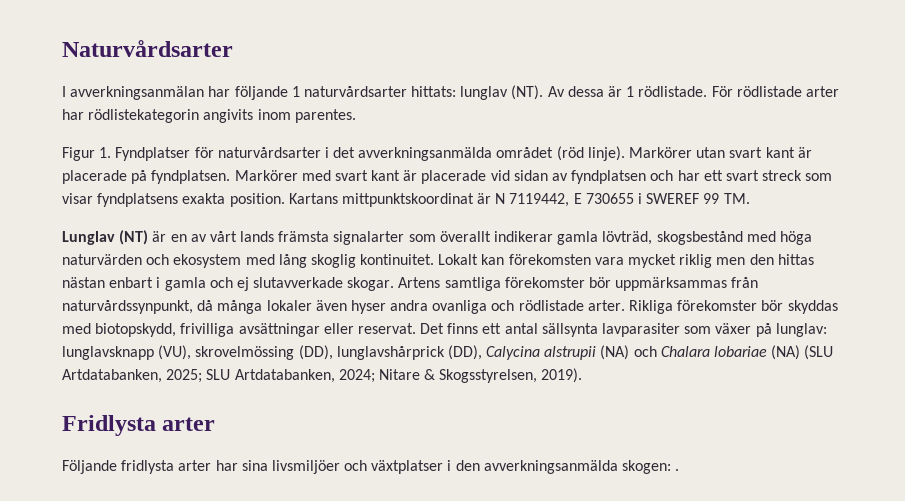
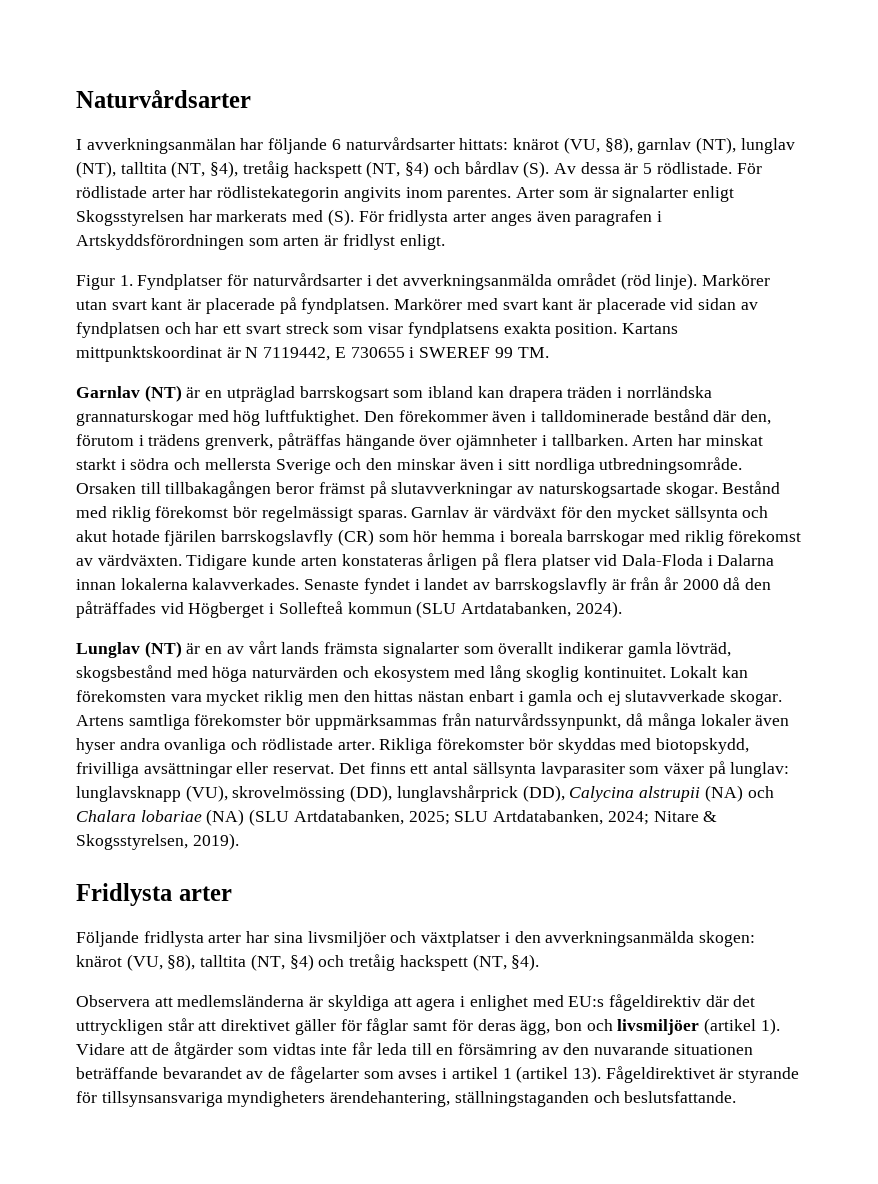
- I avverkningsanmälan har följande 1 naturvårdsarter hittats: lunglav (NT). Av dessa är 1 rödlistade.
+ I avverkningsanmälan har följande 6 naturvårdsarter hittats: knärot (VU, §8), garnlav (NT), lunglav (NT), talltita (NT, §4), tretåig hackspett (NT, §4) och bårdlav (S). Av dessa är 5 rödlistade.
+ Arter som är signalarter enligt Skogsstyrelsen har markerats med (S). För fridlysta arter anges även paragrafen i Artskyddsförordningen som arten är fridlyst enligt.
+ Garnlav (NT) är en utpräglad barrskogsart som ibland kan drapera träden i norrländska grannaturskogar med hög luftfuktighet. Den förekommer även i talldominerade bestånd där den, förutom i trädens grenverk, påträffas hängande över ojämnheter i tallbarken. Arten har minskat starkt i södra och mellersta Sverige och den minskar även i sitt nordliga utbredningsområde. Orsaken till tillbakagången beror främst på slutavverkningar av naturskogsartade skogar. Bestånd med riklig förekomst bör regelmässigt sparas. Garnlav är värdväxt för den mycket sällsynta och akut hotade fjärilen barrskogslavfly (CR) som hör hemma i boreala barrskogar med riklig förekomst av värdväxten. Tidigare kunde arten konstateras årligen på flera platser vid Dala-Floda i Dalarna innan lokalerna kalavverkades. Senaste fyndet i landet av barrskogslavfly är från år 2000 då den påträffades vid Högberget i Sollefteå kommun (SLU Artdatabanken, 2024).
- Följande fridlysta arter har sina livsmiljöer och växtplatser i den avverkningsanmälda skogen: .
+ Följande fridlysta arter har sina livsmiljöer och växtplatser i den avverkningsanmälda skogen: knärot (VU, §8), talltita (NT, §4) och tretåig hackspett (NT, §4).
+ Observera att medlemsländerna är skyldiga att agera i enlighet med EU:s fågeldirektiv där det uttryckligen står att direktivet gäller för fåglar samt för deras ägg, bon och livsmiljöer (artikel 1). Vidare att de åtgärder som vidtas inte får leda till en försämring av den nuvarande situationen beträffande bevarandet av de fågelarter som avses i artikel 1 (artikel 13). Fågeldirektivet är styrande för tillsynsansvariga myndigheters ärendehantering, ställningstaganden och beslutsfattande.

